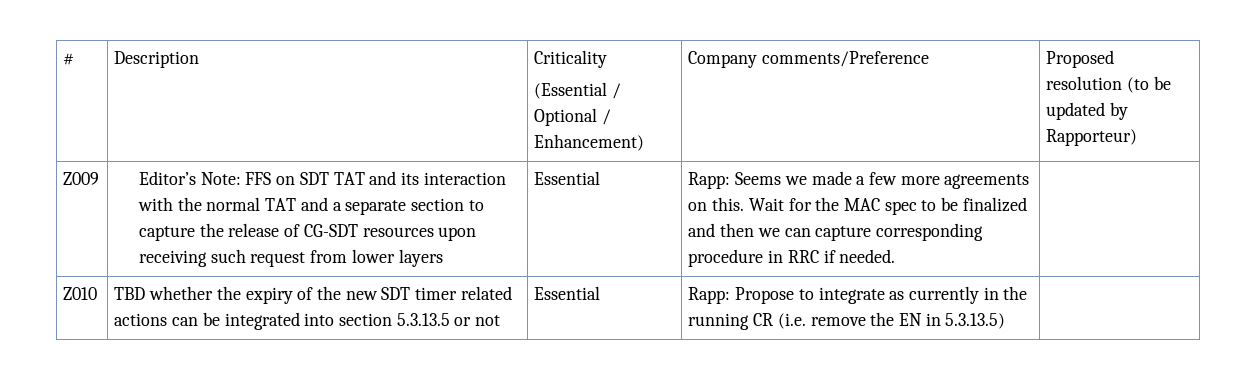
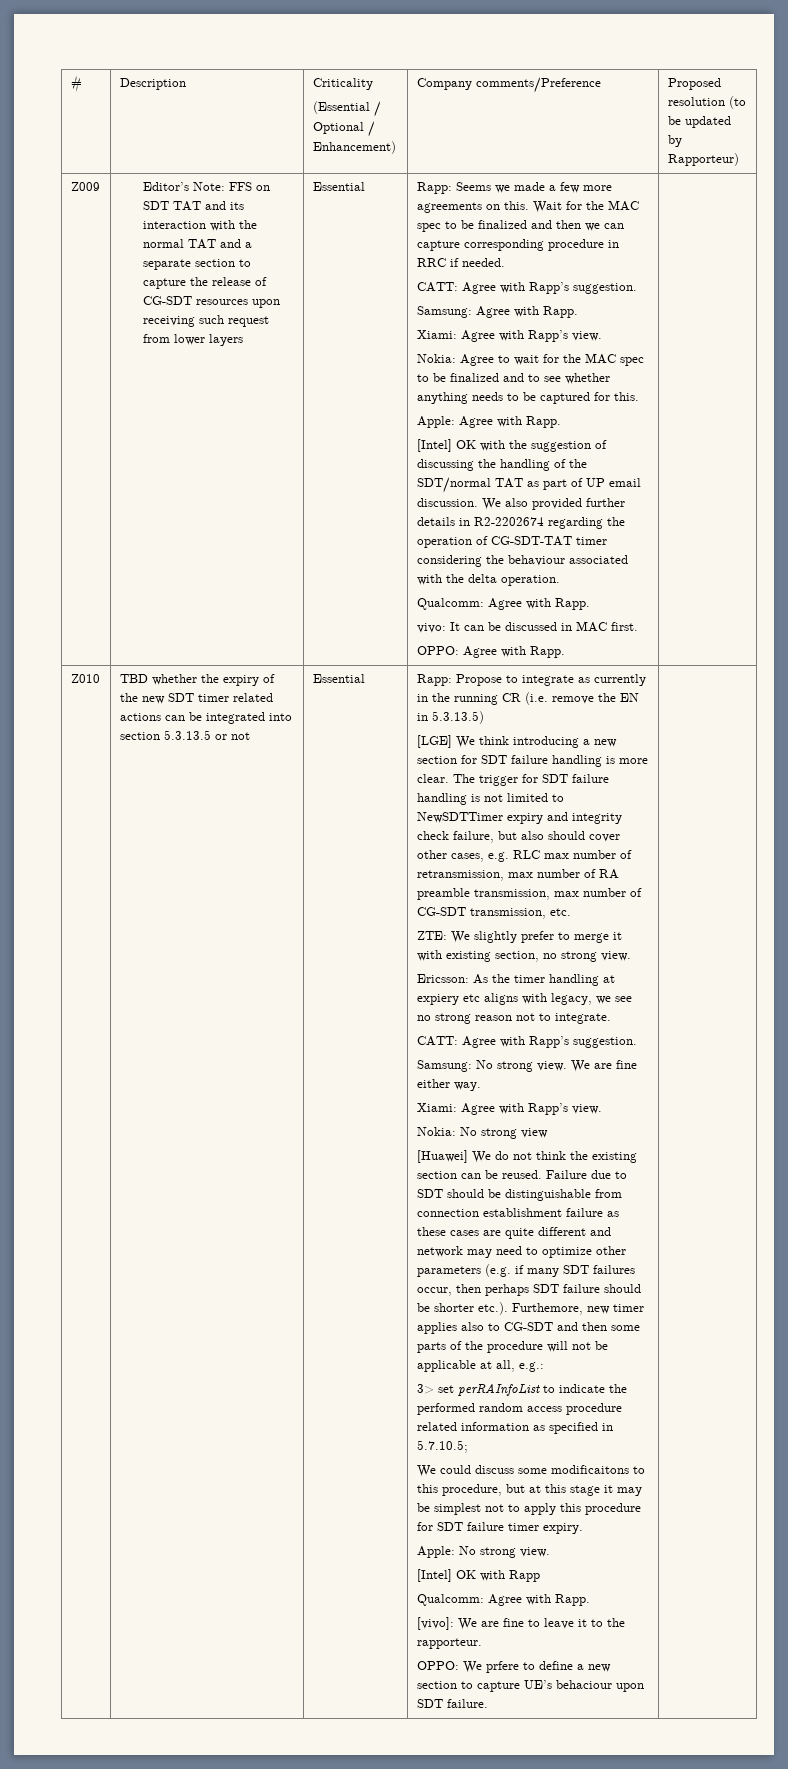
  Wait for the MAC spec to be finalized and then we can capture corresponding procedure in RRC if needed.
+ CATT: Agree with Rapp’s suggestion.
+ Samsung: Agree with Rapp.
+ Xiami: Agree with Rapp’s view.
+ Nokia: Agree to wait for the MAC spec to be finalized and to see whether anything needs to be captured for this.
+ Apple: Agree with Rapp.
+ [Intel] OK with the suggestion of discussing the handling of the SDT/normal TAT as part of UP email discussion. We also provided further details in R2-2202674 regarding the operation of CG-SDT-TAT timer considering the behaviour associated with the delta operation.
+ Qualcomm: Agree with Rapp.
+ vivo: It can be discussed in MAC first.
+ OPPO: Agree with Rapp.
+ [LGE] We think introducing a new section for SDT failure handling is more clear. The trigger for SDT failure handling is not limited to NewSDTTimer expiry and integrity check failure, but also should cover other cases, e.g. RLC max number of retransmission, max number of RA preamble transmission, max number of CG-SDT transmission, etc.
+ ZTE: We slightly prefer to merge it with existing section, no strong view.
+ Ericsson: As the timer handling at expiery etc aligns with legacy, we see no strong reason not to integrate.
+ CATT: Agree with Rapp’s suggestion.
+ Samsung: No strong view. We are fine either way.
+ Xiami: Agree with Rapp’s view.
+ Nokia: No strong view
+ [Huawei] We do not think the existing section can be reused. Failure due to SDT should be distinguishable from connection establishment failure as these cases are quite different and network may need to optimize other parameters (e.g. if many SDT failures occur, then perhaps SDT failure should be shorter etc.). Furthemore, new timer applies also to CG-SDT and then some parts of the procedure will not be applicable at all, e.g.:
+ 3> set perRAInfoList to indicate the performed random access procedure related information as specified in 5.7.10.5;
+ We could discuss some modificaitons to this procedure, but at this stage it may be simplest not to apply this procedure for SDT failure timer expiry.
+ Apple: No strong view.
+ [Intel] OK with Rapp
+ Qualcomm: Agree with Rapp.
+ [vivo]: We are fine to leave it to the rapporteur.
+ OPPO: We prfere to define a new section to capture UE’s behaciour upon SDT failure.

